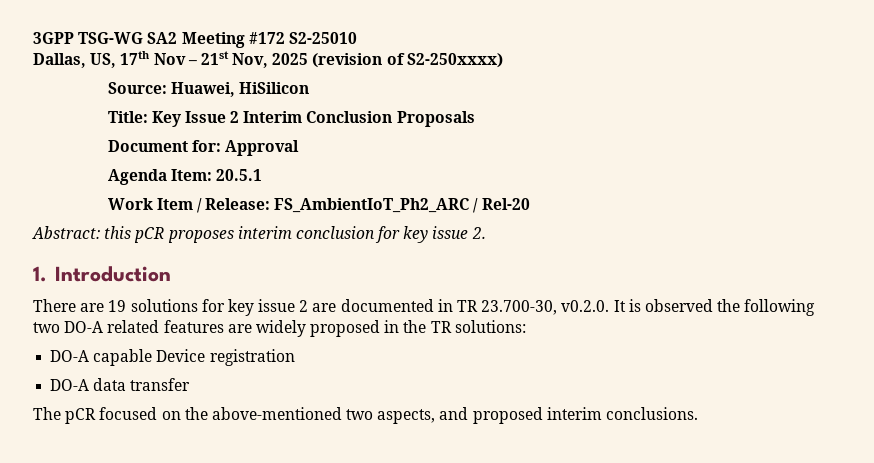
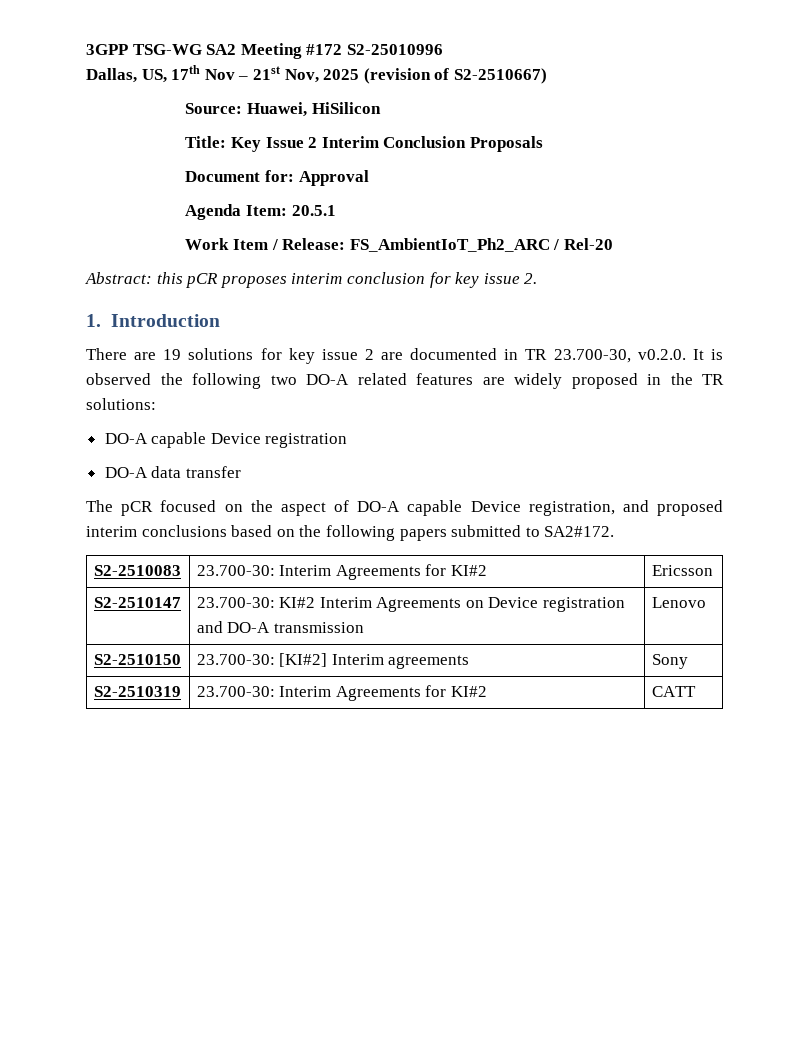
- 3GPP TSG-WG SA2 Meeting #172 S2-25010
+ 3GPP TSG-WG SA2 Meeting #172 S2-25010996
- Dallas, US, 17th Nov – 21st Nov, 2025 (revision of S2-250xxxx)
+ Dallas, US, 17th Nov – 21st Nov, 2025 (revision of S2-2510667)
- The pCR focused on the above-mentioned two aspects, and proposed interim conclusions.
+ The pCR focused on the aspect of DO-A capable Device registration, and proposed interim conclusions based on the following papers submitted to SA2#172.
+ S2-2510083 | 23.700-30: Interim Agreements for KI#2 | Ericsson
+ S2-2510147 | 23.700-30: KI#2 Interim Agreements on Device registration and DO-A transmission | Lenovo
+ S2-2510150 | 23.700-30: [KI#2] Interim agreements | Sony
+ S2-2510319 | 23.700-30: Interim Agreements for KI#2 | CATT

